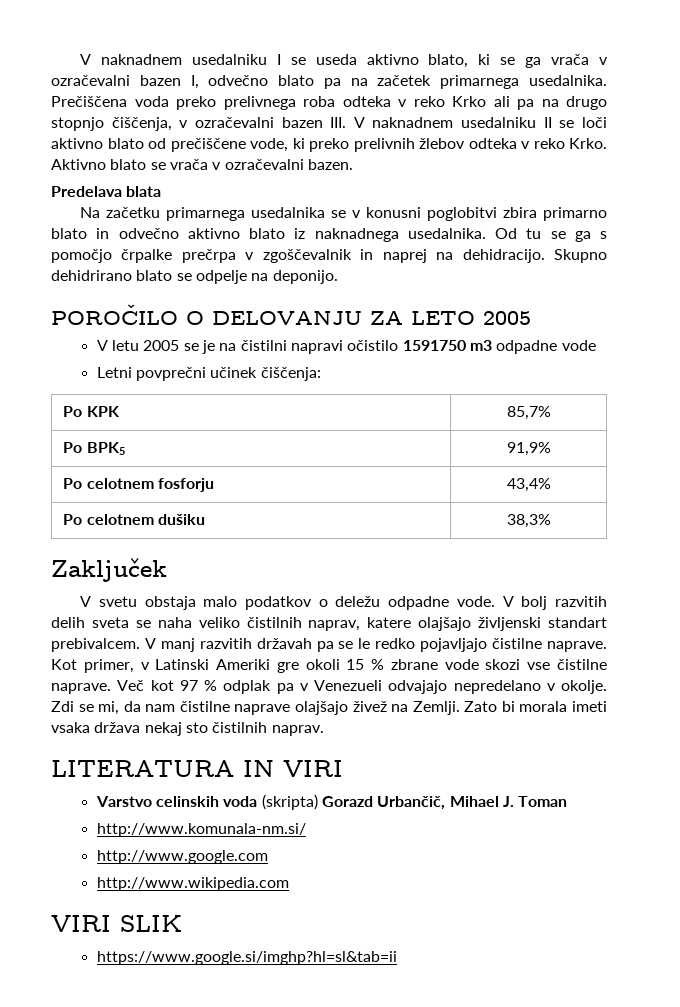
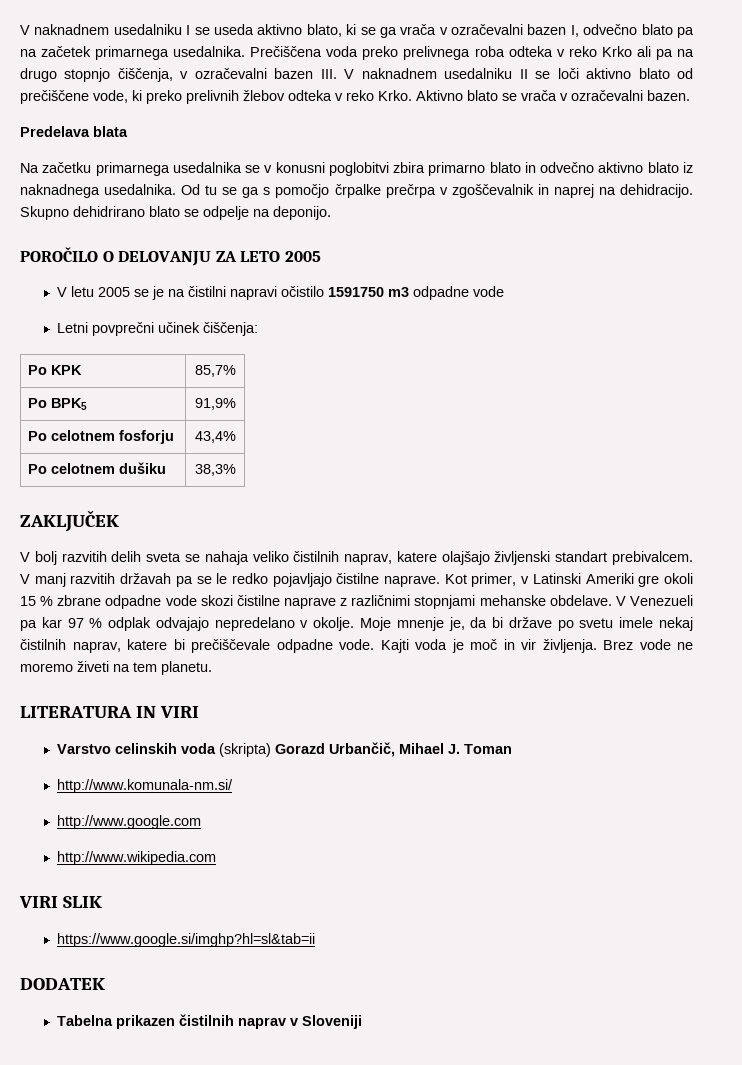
- Zaključek
- V svetu obstaja malo podatkov o deležu odpadne vode. V bolj razvitih delih sveta se naha veliko čistilnih naprav, katere olajšajo življenski standart prebivalcem.
+ ZAKLJUČEK
+ V bolj razvitih delih sveta se nahaja veliko čistilnih naprav, katere olajšajo življenski standart prebivalcem.
- Kot primer, v Latinski Ameriki gre okoli 15 % zbrane vode skozi vse čistilne naprave. Več kot 97 % odplak pa v Venezueli odvajajo nepredelano v okolje. Zdi se mi, da nam čistilne naprave olajšajo živež na Zemlji. Zato bi morala imeti vsaka država nekaj sto čistilnih naprav.
+ Kot primer, v Latinski Ameriki gre okoli 15 % zbrane odpadne vode skozi čistilne naprave z različnimi stopnjami mehanske obdelave. V Venezueli pa kar 97 % odplak odvajajo nepredelano v okolje. Moje mnenje je, da bi države po svetu imele nekaj čistilnih naprav, katere bi prečiščevale odpadne vode. Kajti voda je moč in vir življenja. Brez vode ne moremo živeti na tem planetu.
+ DODATEK
+ Tabelna prikazen čistilnih naprav v Sloveniji

